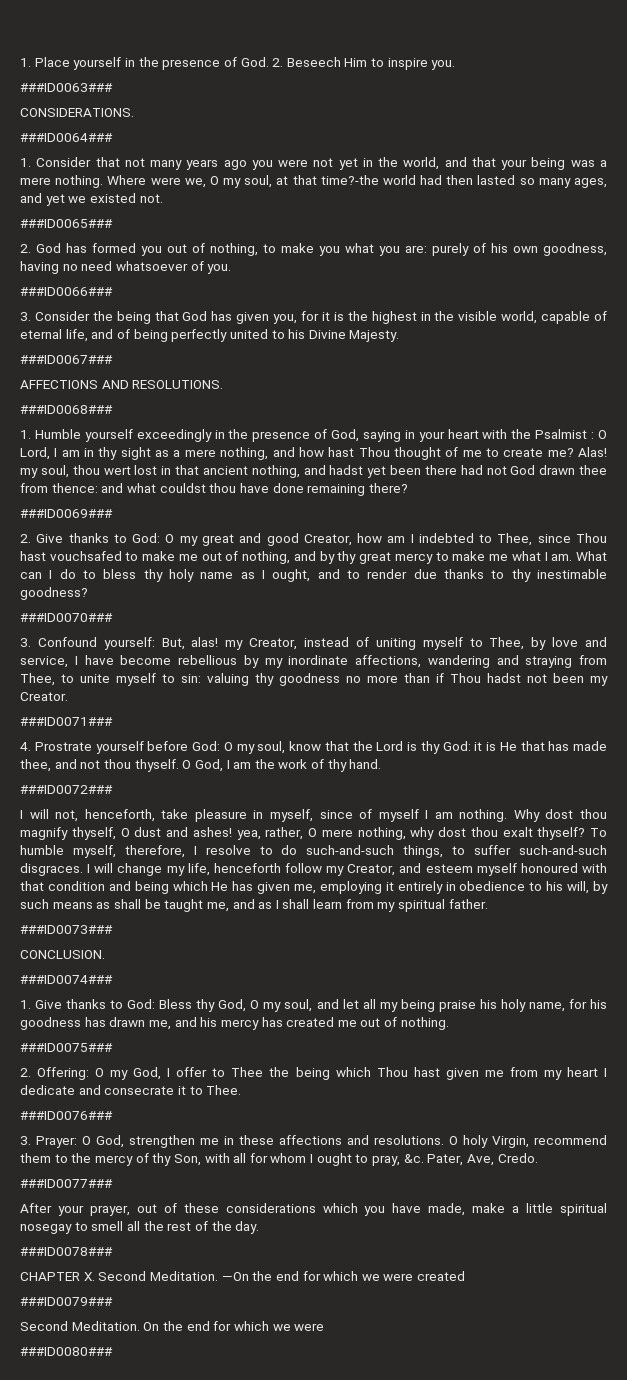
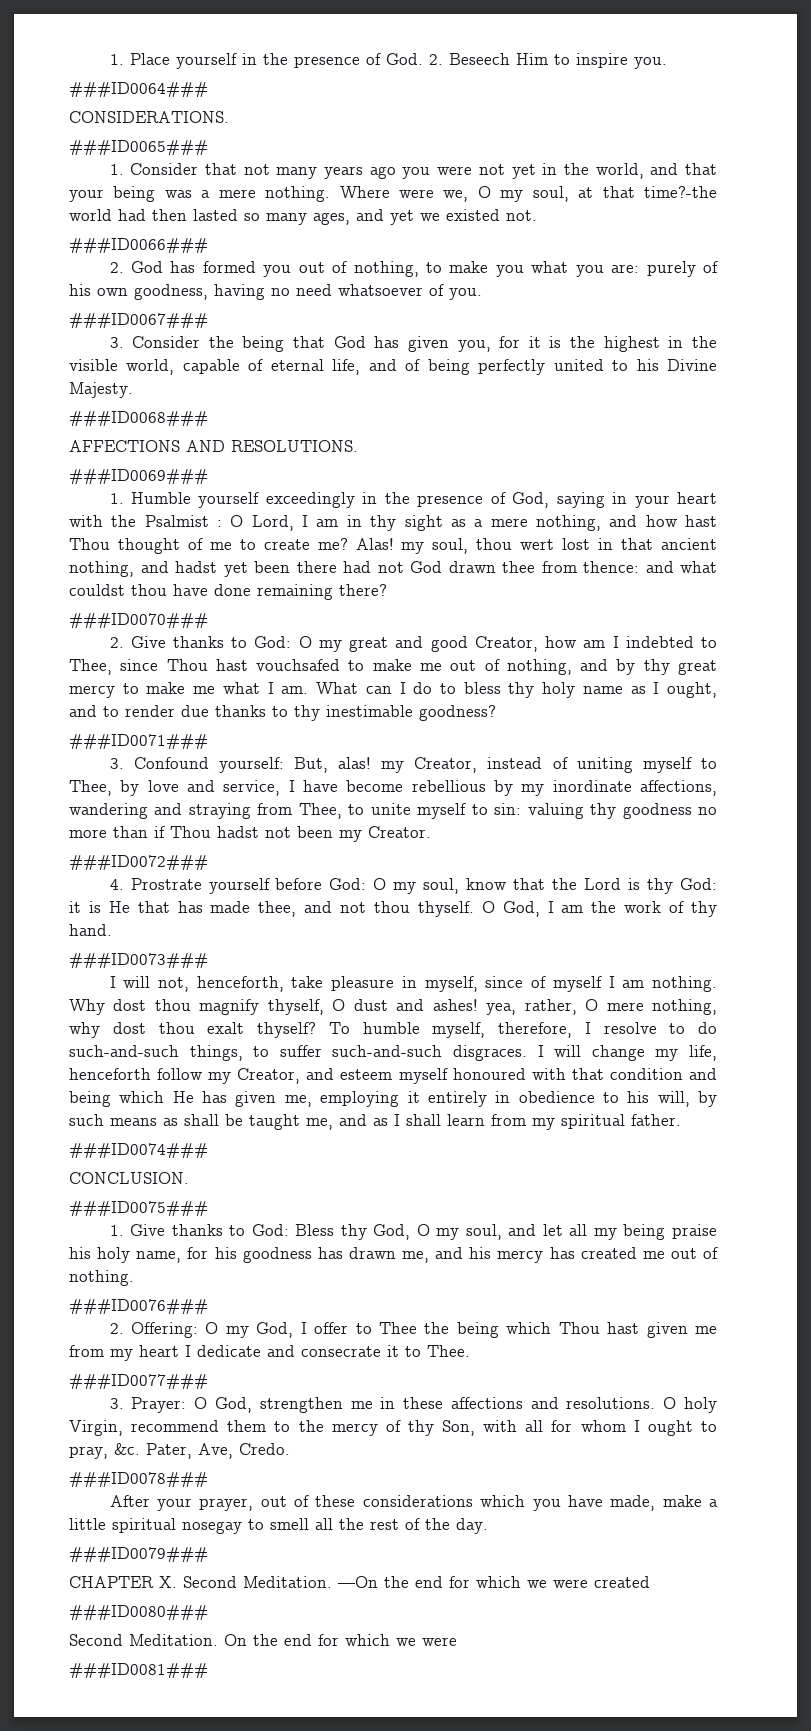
- ###ID0063###
+ ###ID0064###
- ###ID0064###
+ ###ID0065###
- ###ID0065###
+ ###ID0066###
- ###ID0066###
+ ###ID0067###
- ###ID0067###
+ ###ID0068###
- ###ID0068###
+ ###ID0069###
- ###ID0069###
+ ###ID0070###
- ###ID0070###
+ ###ID0071###
- ###ID0071###
+ ###ID0072###
- ###ID0072###
+ ###ID0073###
- ###ID0073###
+ ###ID0074###
- ###ID0074###
+ ###ID0075###
- ###ID0075###
+ ###ID0076###
- ###ID0076###
+ ###ID0077###
- ###ID0077###
+ ###ID0078###
- ###ID0078###
+ ###ID0079###
- ###ID0079###
+ ###ID0080###
- ###ID0080###
+ ###ID0081###

